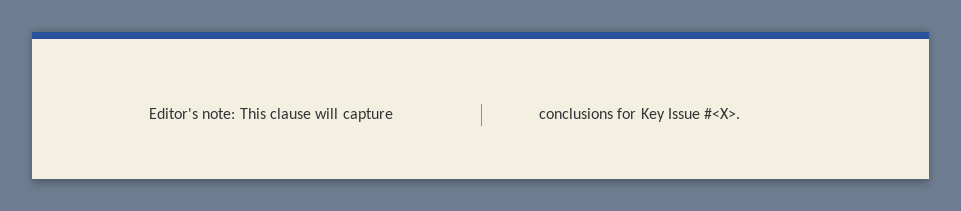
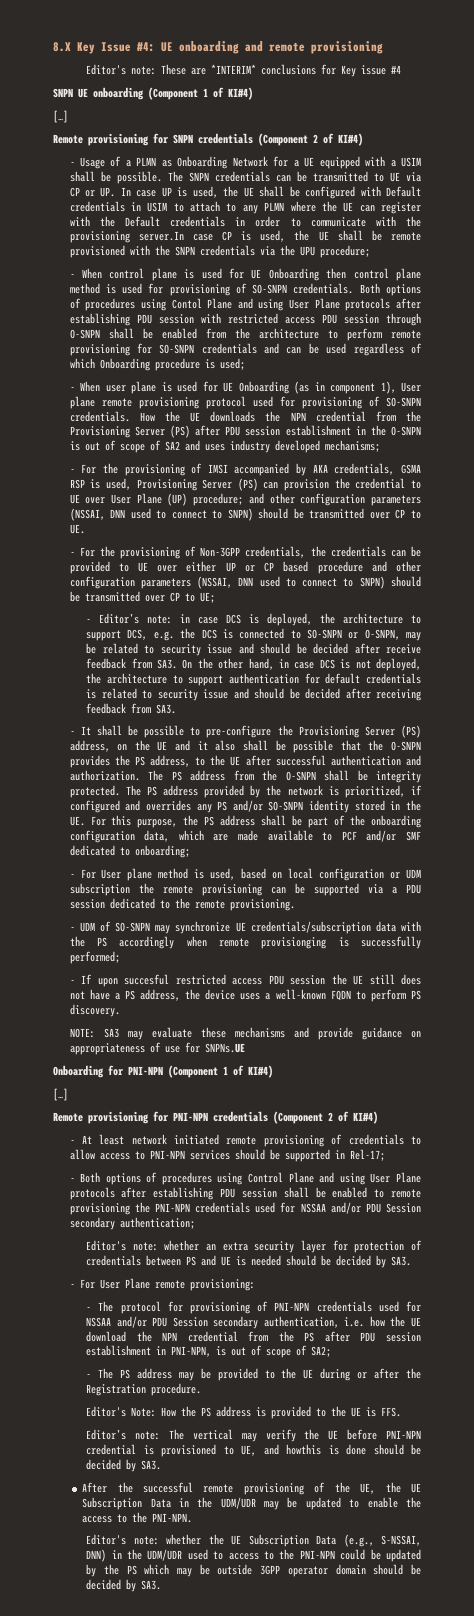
- Editor's note: This clause will capture conclusions for Key Issue #<X>.
+ 8.X Key Issue #4: UE onboarding and remote provisioning
+ Editor's note: These are *INTERIM* conclusions for Key issue #4
+ SNPN UE onboarding (Component 1 of KI#4)
+ […]
+ Remote provisioning for SNPN credentials (Component 2 of KI#4)
+ - Usage of a PLMN as Onboarding Network for a UE equipped with a USIM shall be possible. The SNPN credentials can be transmitted to UE via CP or UP. In case UP is used, the UE shall be configured with Default credentials in USIM to attach to any PLMN where the UE can register with the Default credentials in order to communicate with the provisioning server.In case CP is used, the UE shall be remote provisioned with the SNPN credentials via the UPU procedure;
+ - When control plane is used for UE Onboarding then control plane method is used for provisioning of SO-SNPN credentials. Both options of procedures using Contol Plane and using User Plane protocols after establishing PDU session with restricted access PDU session through O-SNPN shall be enabled from the architecture to perform remote provisioning for SO-SNPN credentials and can be used regardless of which Onboarding procedure is used;
+ - When user plane is used for UE Onboarding (as in component 1), User plane remote provisioning protocol used for provisioning of SO-SNPN credentials. How the UE downloads the NPN credential from the Provisioning Server (PS) after PDU session establishment in the O-SNPN is out of scope of SA2 and uses industry developed mechanisms;
+ - For the provisioning of IMSI accompanied by AKA credentials, GSMA RSP is used, Provisioning Server (PS) can provision the credential to UE over User Plane (UP) procedure; and other configuration parameters (NSSAI, DNN used to connect to SNPN) should be transmitted over CP to UE.
+ - For the provisioning of Non-3GPP credentials, the credentials can be provided to UE over either UP or CP based procedure and other configuration parameters (NSSAI, DNN used to connect to SNPN) should be transmitted over CP to UE;
+ - Editor’s note: in case DCS is deployed, the architecture to support DCS, e.g. the DCS is connected to SO-SNPN or O-SNPN, may be related to security issue and should be decided after receive feedback from SA3. On the other hand, in case DCS is not deployed, the architecture to support authentication for default credentials is related to security issue and should be decided after receiving feedback from SA3.
+ - It shall be possible to pre-configure the Provisioning Server (PS) address, on the UE and it also shall be possible that the O-SNPN provides the PS address, to the UE after successful authentication and authorization. The PS address from the O-SNPN shall be integrity protected. The PS address provided by the network is prioritized, if configured and overrides any PS and/or SO-SNPN identity stored in the UE. For this purpose, the PS address shall be part of the onboarding configuration data, which are made available to PCF and/or SMF dedicated to onboarding;
+ - For User plane method is used, based on local configuration or UDM subscription the remote provisioning can be supported via a PDU session dedicated to the remote provisioning.
+ - UDM of SO-SNPN may synchronize UE credentials/subscription data with the PS accordingly when remote provisionging is successfully performed;
+ - If upon succesful restricted access PDU session the UE still does not have a PS address, the device uses a well-known FQDN to perform PS discovery.
+ NOTE: SA3 may evaluate these mechanisms and provide guidance on appropriateness of use for SNPNs.UE
+ Onboarding for PNI-NPN (Component 1 of KI#4)
+ […]
+ Remote provisioning for PNI-NPN credentials (Component 2 of KI#4)
+ - At least network initiated remote provisioning of credentials to allow access to PNI-NPN services should be supported in Rel-17;
+ - Both options of procedures using Control Plane and using User Plane protocols after establishing PDU session shall be enabled to remote provisioning the PNI-NPN credentials used for NSSAA and/or PDU Session secondary authentication;
+ Editor's note: whether an extra security layer for protection of credentials between PS and UE is needed should be decided by SA3.
+ - For User Plane remote provisioning:
+ - The protocol for provisioning of PNI-NPN credentials used for NSSAA and/or PDU Session secondary authentication, i.e. how the UE download the NPN credential from the PS after PDU session establishment in PNI-NPN, is out of scope of SA2;
+ - The PS address may be provided to the UE during or after the Registration procedure.
+ Editor's Note: How the PS address is provided to the UE is FFS.
+ Editor’s note: The vertical may verify the UE before PNI-NPN credential is provisioned to UE, and howthis is done should be decided by SA3.
+ After the successful remote provisioning of the UE, the UE Subscription Data in the UDM/UDR may be updated to enable the access to the PNI-NPN.
+ Editor's note: whether the UE Subscription Data (e.g., S-NSSAI, DNN) in the UDM/UDR used to access to the PNI-NPN could be updated by the PS which may be outside 3GPP operator domain should be decided by SA3.

